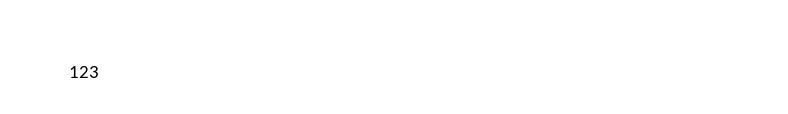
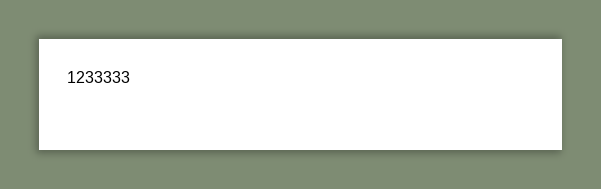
- 123
+ 1233333

